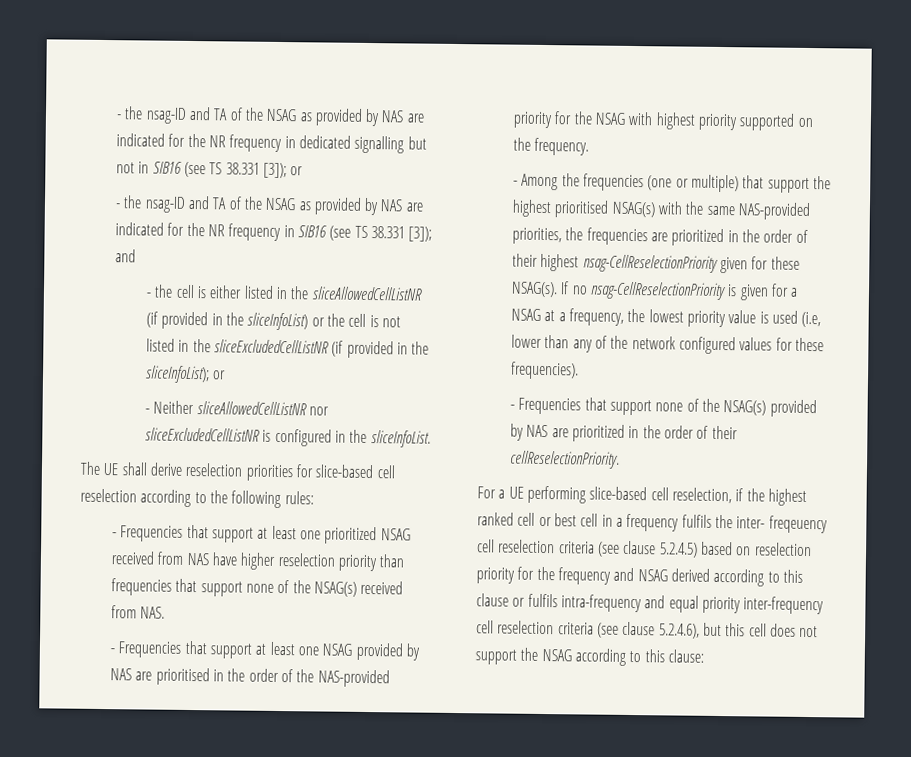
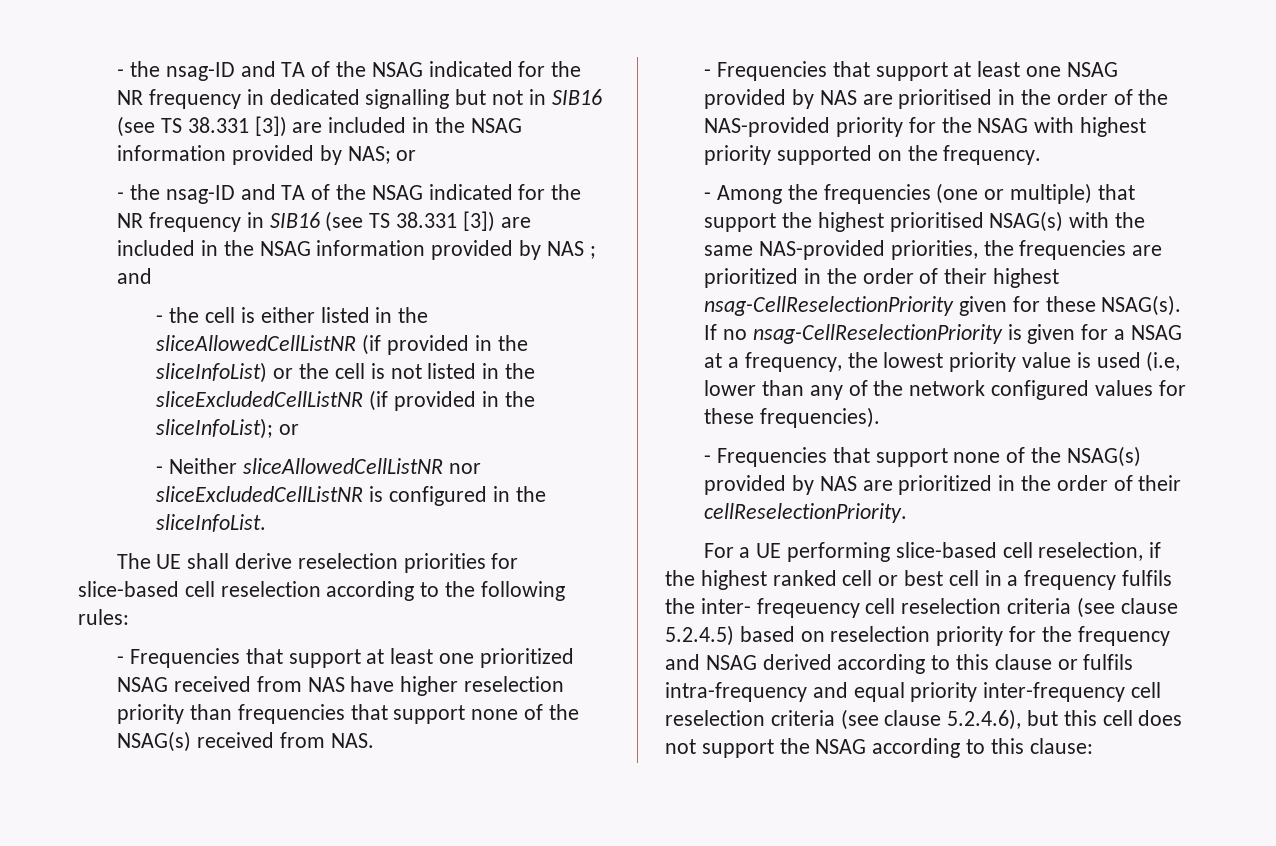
- - the nsag-ID and TA of the NSAG as provided by NAS are indicated for the NR frequency in dedicated signalling but not in SIB16 (see TS 38.331 [3]); or
+ - the nsag-ID and TA of the NSAG indicated for the NR frequency in dedicated signalling but not in SIB16 (see TS 38.331 [3]) are included in the NSAG information provided by NAS; or
- - the nsag-ID and TA of the NSAG as provided by NAS are indicated for the NR frequency in SIB16 (see TS 38.331 [3]); and
+ - the nsag-ID and TA of the NSAG indicated for the NR frequency in SIB16 (see TS 38.331 [3]) are included in the NSAG information provided by NAS ; and

